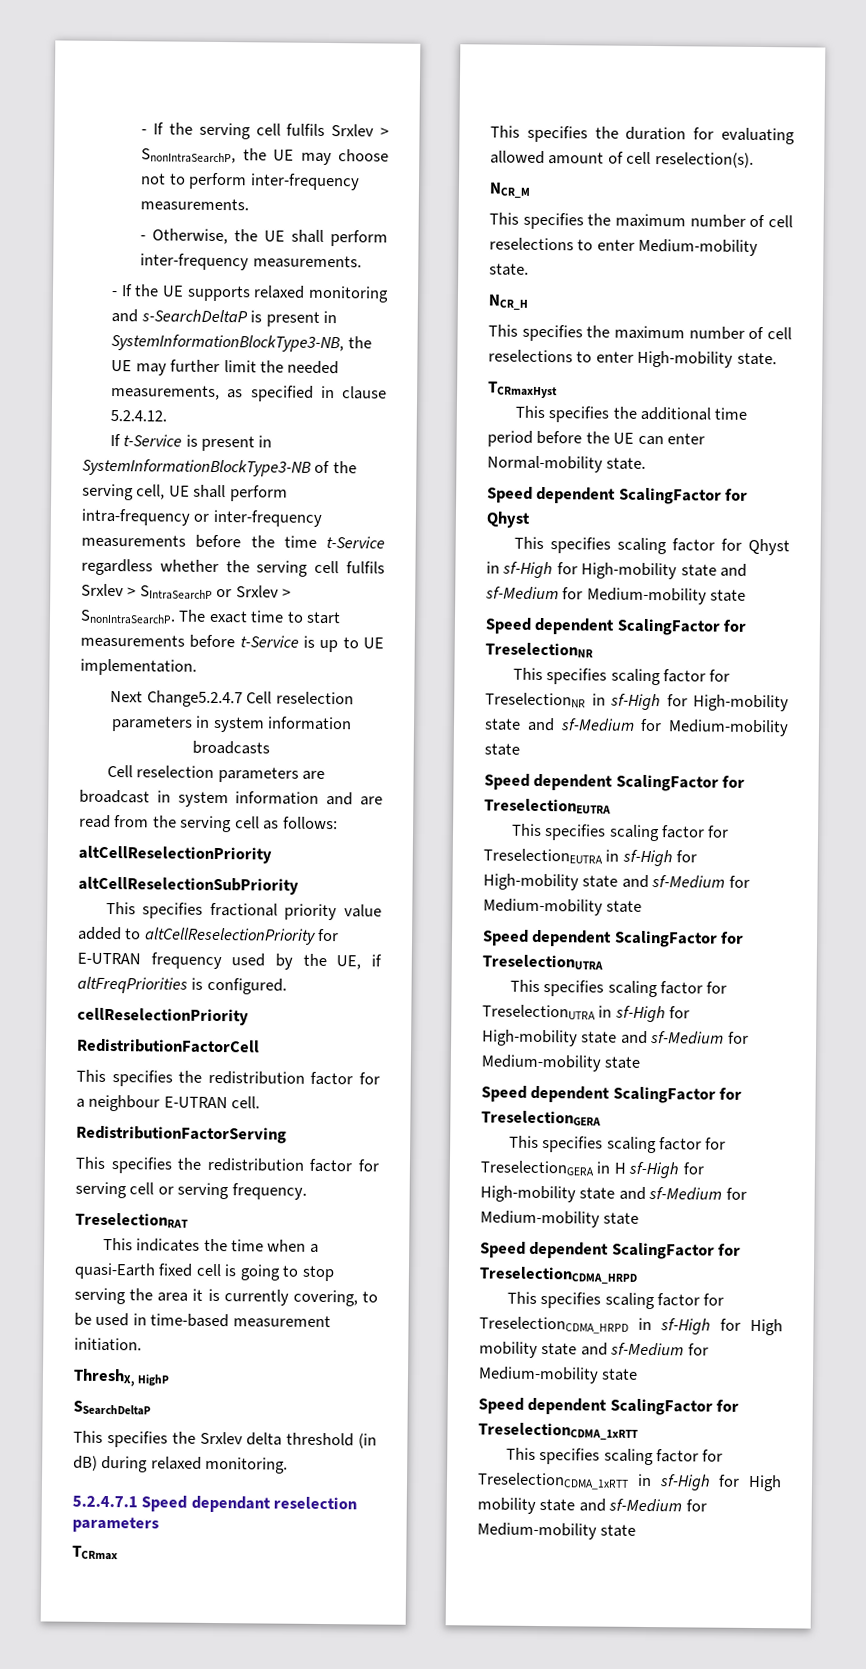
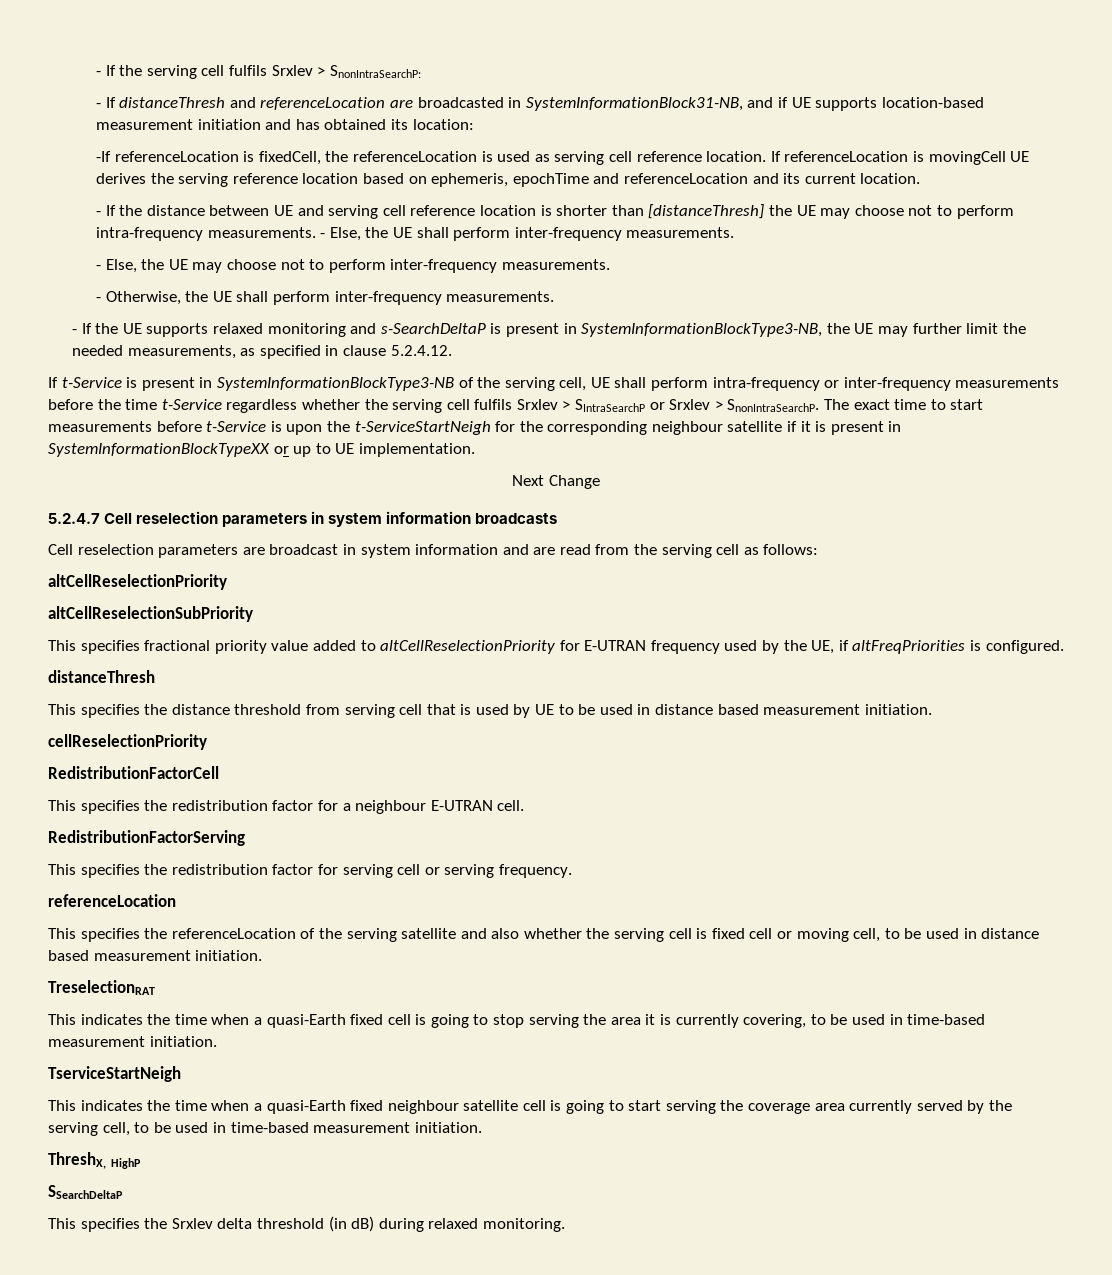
- - If the serving cell fulfils Srxlev > SnonIntraSearchP, the UE may choose not to perform inter-frequency measurements.
+ - If the serving cell fulfils Srxlev > SnonIntraSearchP:
+ - If distanceThresh and referenceLocation are broadcasted in SystemInformationBlock31-NB, and if UE supports location-based measurement initiation and has obtained its location:
+ -If referenceLocation is fixedCell, the referenceLocation is used as serving cell reference location. If referenceLocation is movingCell UE derives the serving reference location based on ephemeris, epochTime and referenceLocation and its current location.
+ - If the distance between UE and serving cell reference location is shorter than [distanceThresh] the UE may choose not to perform intra-frequency measurements. - Else, the UE shall perform inter-frequency measurements.
+ - Else, the UE may choose not to perform inter-frequency measurements.
- The exact time to start measurements before t-Service is up to UE implementation.
+ The exact time to start measurements before t-Service is upon the t-ServiceStartNeigh for the corresponding neighbour satellite if it is present in SystemInformationBlockTypeXX or up to UE implementation.
- Next Change5.2.4.7 Cell reselection parameters in system information broadcasts
+ Next Change
+ 5.2.4.7 Cell reselection parameters in system information broadcasts
  This specifies fractional priority value added to altCellReselectionPriority for E-UTRAN frequency used by the UE, if altFreqPriorities is configured.
+ distanceThresh
+ This specifies the distance threshold from serving cell that is used by UE to be used in distance based measurement initiation.
  This specifies the redistribution factor for serving cell or serving frequency.
+ referenceLocation
+ This specifies the referenceLocation of the serving satellite and also whether the serving cell is fixed cell or moving cell, to be used in distance based measurement initiation.
+ TserviceStartNeigh
+ This indicates the time when a quasi-Earth fixed neighbour satellite cell is going to start serving the coverage area currently served by the serving cell, to be used in time-based measurement initiation.
- 5.2.4.7.1 Speed dependant reselection parameters
- TCRmax
- This specifies the duration for evaluating allowed amount of cell reselection(s).
- NCR_M
- This specifies the maximum number of cell reselections to enter Medium-mobility state.
- NCR_H
- This specifies the maximum number of cell reselections to enter High-mobility state.
- TCRmaxHyst
- This specifies the additional time period before the UE can enter Normal-mobility state.
- Speed dependent ScalingFactor for Qhyst
- This specifies scaling factor for Qhyst in sf-High for High-mobility state and sf-Medium for Medium-mobility state
- Speed dependent ScalingFactor for TreselectionNR
- This specifies scaling factor for TreselectionNR in sf-High for High-mobility state and sf-Medium for Medium-mobility state
- Speed dependent ScalingFactor for TreselectionEUTRA
- This specifies scaling factor for TreselectionEUTRA in sf-High for High-mobility state and sf-Medium for Medium-mobility state
- Speed dependent ScalingFactor for TreselectionUTRA
- This specifies scaling factor for TreselectionUTRA in sf-High for High-mobility state and sf-Medium for Medium-mobility state
- Speed dependent ScalingFactor for TreselectionGERA
- This specifies scaling factor for TreselectionGERA in H sf-High for High-mobility state and sf-Medium for Medium-mobility state
- Speed dependent ScalingFactor for TreselectionCDMA_HRPD
- This specifies scaling factor for TreselectionCDMA_HRPD in sf-High for High mobility state and sf-Medium for Medium-mobility state
- Speed dependent ScalingFactor for TreselectionCDMA_1xRTT
- This specifies scaling factor for TreselectionCDMA_1xRTT in sf-High for High mobility state and sf-Medium for Medium-mobility state

